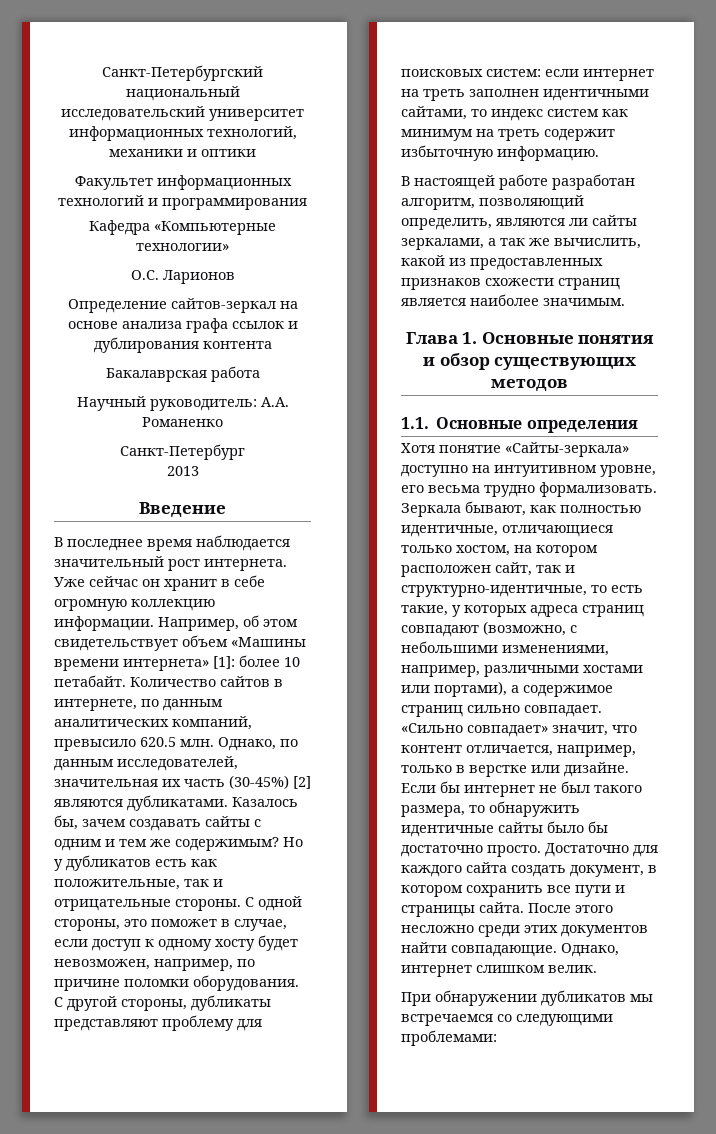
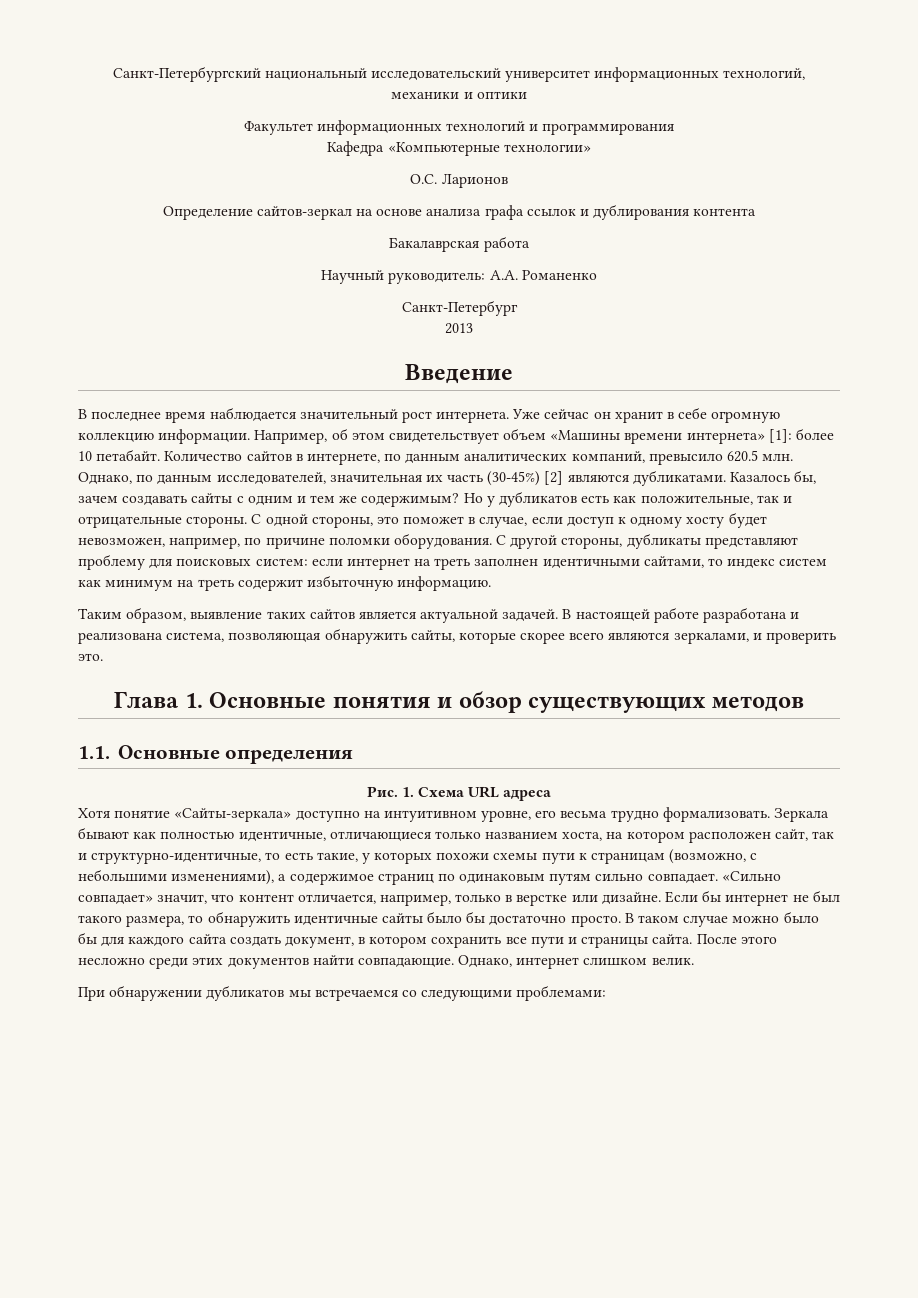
- В настоящей работе разработан алгоритм, позволяющий определить, являются ли сайты зеркалами, а так же вычислить, какой из предоставленных признаков схожести страниц является наиболее значимым.
+ Таким образом, выявление таких сайтов является актуальной задачей. В настоящей работе разработана и реализована система, позволяющая обнаружить сайты, которые скорее всего являются зеркалами, и проверить это.
+ Рис. 1. Схема URL адреса
- Зеркала бывают, как полностью идентичные, отличающиеся только хостом, на котором расположен сайт, так и структурно-идентичные, то есть такие, у которых адреса страниц совпадают (возможно, с небольшими изменениями, например, различными хостами или портами), а содержимое страниц сильно совпадает.
+ Зеркала бывают как полностью идентичные, отличающиеся только названием хоста, на котором расположен сайт, так и структурно-идентичные, то есть такие, у которых похожи схемы пути к страницам (возможно, с небольшими изменениями), а содержимое страниц по одинаковым путям сильно совпадает.
- Достаточно для каждого сайта создать документ, в котором сохранить все пути и страницы сайта.
+ В таком случае можно было бы для каждого сайта создать документ, в котором сохранить все пути и страницы сайта.

